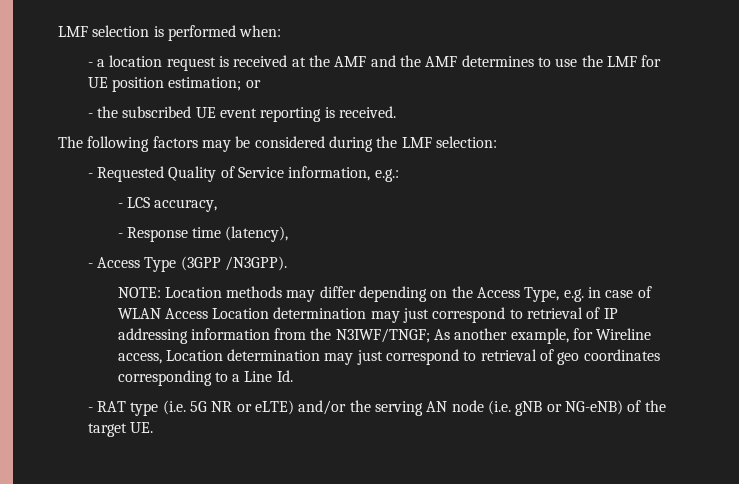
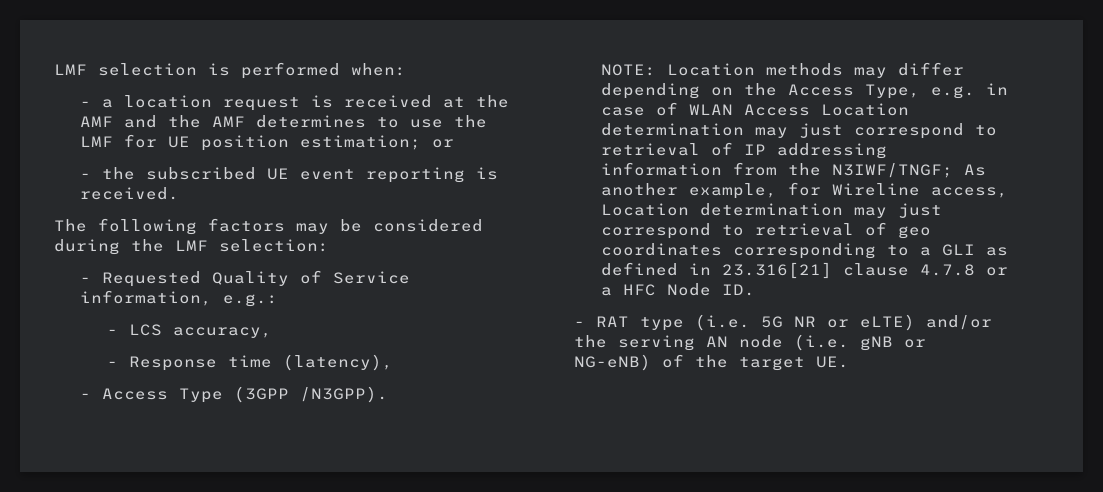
- NOTE: Location methods may differ depending on the Access Type, e.g. in case of WLAN Access Location determination may just correspond to retrieval of IP addressing information from the N3IWF/TNGF; As another example, for Wireline access, Location determination may just correspond to retrieval of geo coordinates corresponding to a Line Id.
+ NOTE: Location methods may differ depending on the Access Type, e.g. in case of WLAN Access Location determination may just correspond to retrieval of IP addressing information from the N3IWF/TNGF; As another example, for Wireline access, Location determination may just correspond to retrieval of geo coordinates corresponding to a GLI as defined in 23.316[21] clause 4.7.8 or a HFC Node ID.

